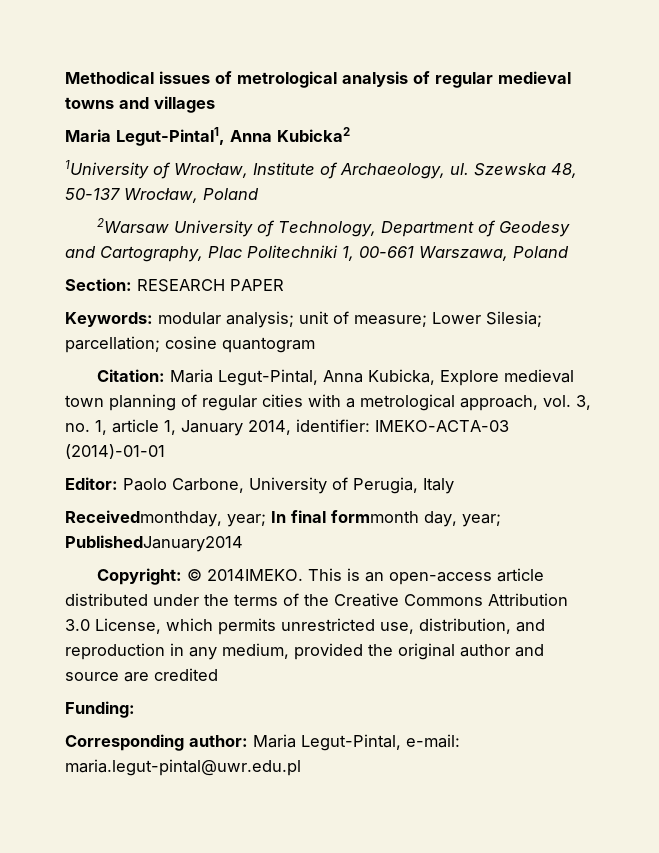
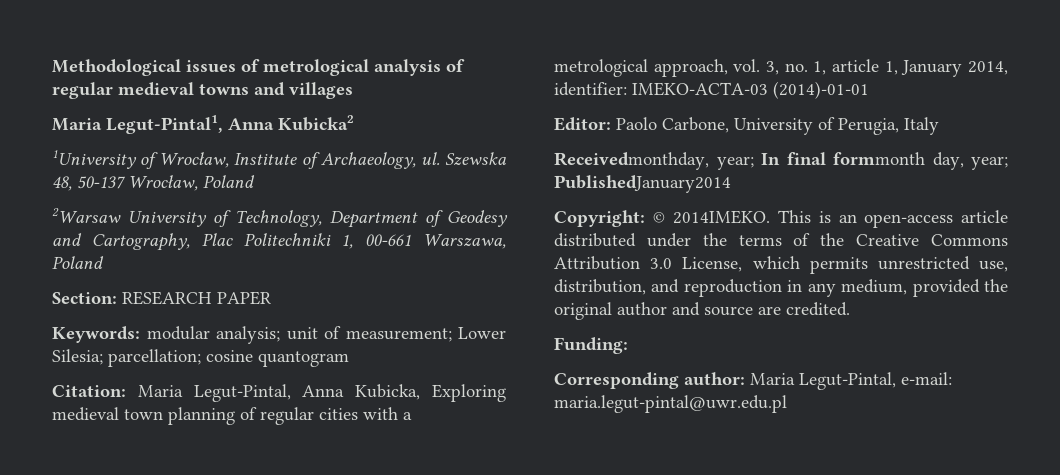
- Methodical issues of metrological analysis of regular medieval towns and villages
+ Methodological issues of metrological analysis of regular medieval towns and villages
- Keywords: modular analysis; unit of measure; Lower Silesia; parcellation; cosine quantogram
+ Keywords: modular analysis; unit of measurement; Lower Silesia; parcellation; cosine quantogram
- Citation: Maria Legut-Pintal, Anna Kubicka, Explore medieval town planning of regular cities with a metrological approach, vol. 3, no. 1, article 1, January 2014, identifier: IMEKO-ACTA-03 (2014)-01-01
+ Citation: Maria Legut-Pintal, Anna Kubicka, Exploring medieval town planning of regular cities with a metrological approach, vol. 3, no. 1, article 1, January 2014, identifier: IMEKO-ACTA-03 (2014)-01-01
- This is an open-access article distributed under the terms of the Creative Commons Attribution 3.0 License, which permits unrestricted use, distribution, and reproduction in any medium, provided the original author and source are credited
+ This is an open-access article distributed under the terms of the Creative Commons Attribution 3.0 License, which permits unrestricted use, distribution, and reproduction in any medium, provided the original author and source are credited.

